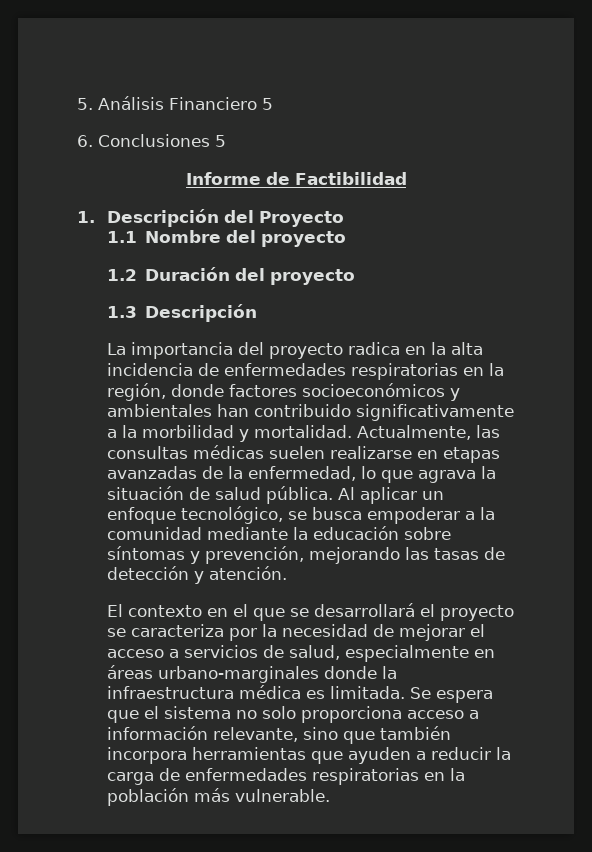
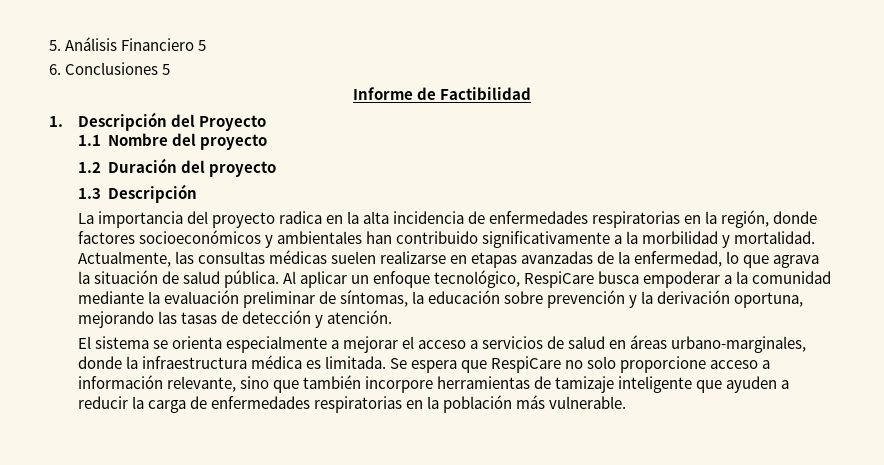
- Al aplicar un enfoque tecnológico, se busca empoderar a la comunidad mediante la educación sobre síntomas y prevención, mejorando las tasas de detección y atención.
+ Al aplicar un enfoque tecnológico, RespiCare busca empoderar a la comunidad mediante la evaluación preliminar de síntomas, la educación sobre prevención y la derivación oportuna, mejorando las tasas de detección y atención.
- El contexto en el que se desarrollará el proyecto se caracteriza por la necesidad de mejorar el acceso a servicios de salud, especialmente en áreas urbano-marginales donde la infraestructura médica es limitada.
+ El sistema se orienta especialmente a mejorar el acceso a servicios de salud en áreas urbano-marginales, donde la infraestructura médica es limitada.
- Se espera que el sistema no solo proporciona acceso a información relevante, sino que también incorpora herramientas que ayuden a reducir la carga de enfermedades respiratorias en la población más vulnerable.
+ Se espera que RespiCare no solo proporcione acceso a información relevante, sino que también incorpore herramientas de tamizaje inteligente que ayuden a reducir la carga de enfermedades respiratorias en la población más vulnerable.

